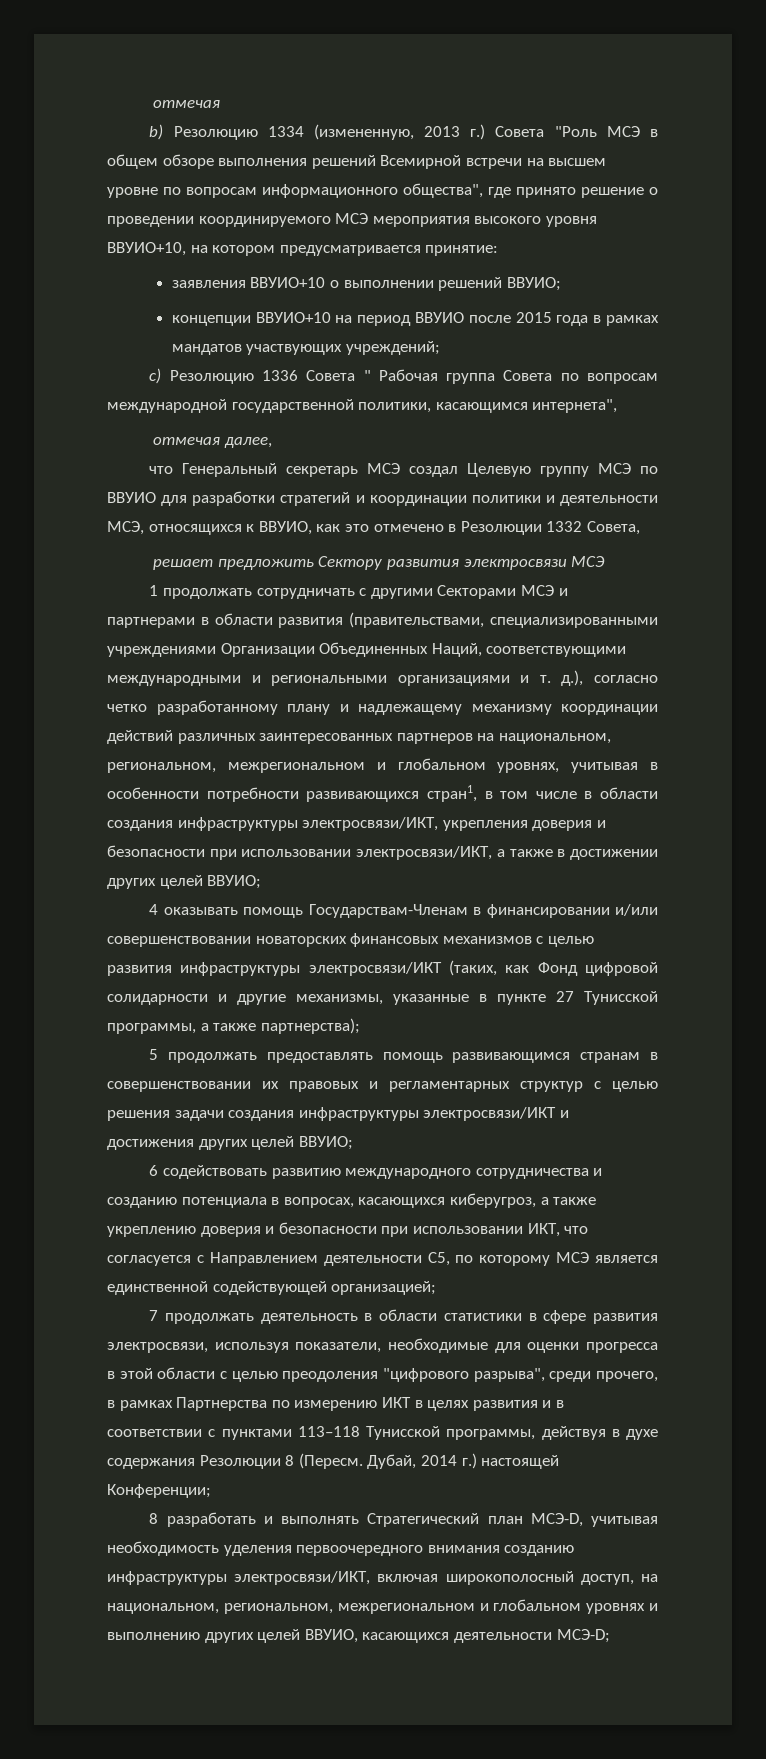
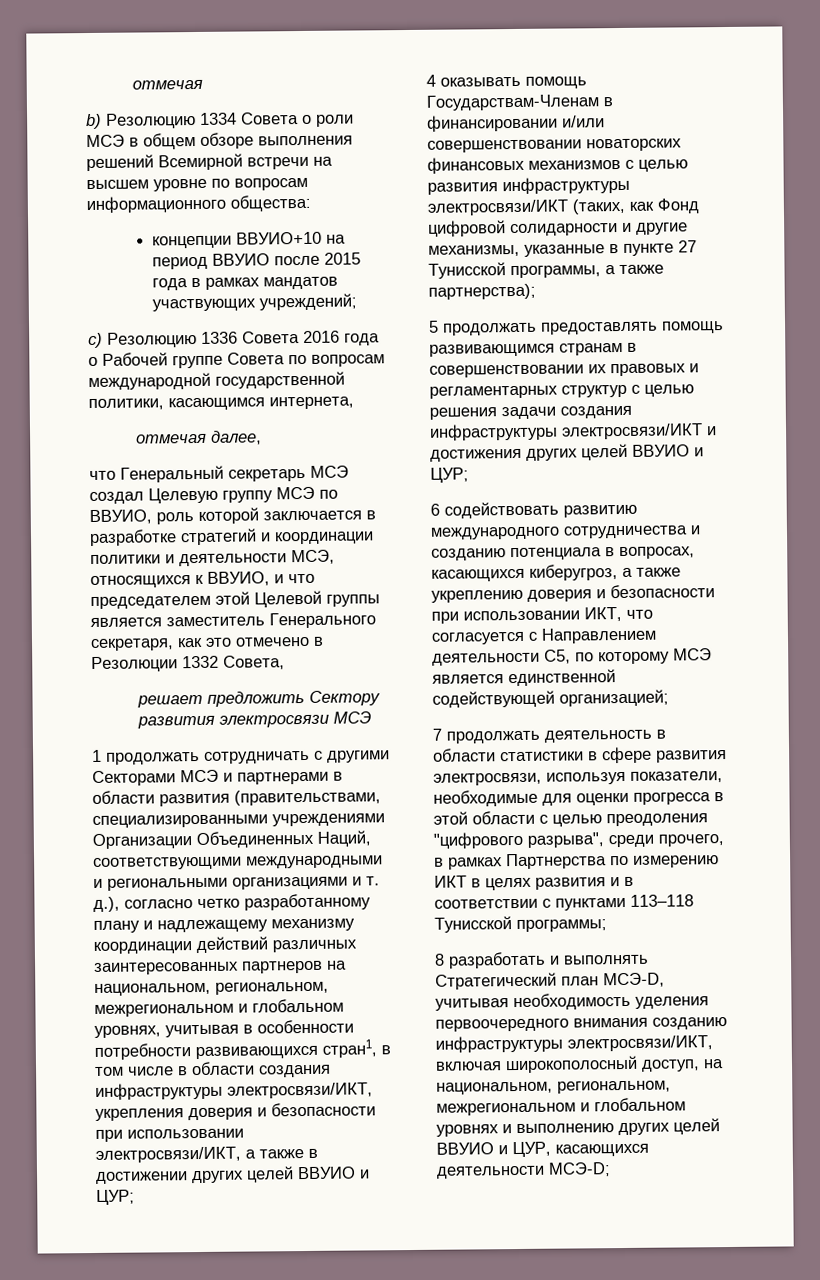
- b) Резолюцию 1334 (измененную, 2013 г.) Совета "Роль МСЭ в общем обзоре выполнения решений Всемирной встречи на высшем уровне по вопросам информационного общества", где принято решение о проведении координируемого МСЭ мероприятия высокого уровня ВВУИО+10, на котором предусматривается принятие:
- заявления ВВУИО+10 о выполнении решений ВВУИО;
+ b) Резолюцию 1334 Совета о роли МСЭ в общем обзоре выполнения решений Всемирной встречи на высшем уровне по вопросам информационного общества:
- с) Резолюцию 1336 Совета " Рабочая группа Совета по вопросам международной государственной политики, касающимся интернета",
+ с) Резолюцию 1336 Совета 2016 года о Рабочей группе Совета по вопросам международной государственной политики, касающимся интернета,
- что Генеральный секретарь МСЭ создал Целевую группу МСЭ по ВВУИО для разработки стратегий и координации политики и деятельности МСЭ, относящихся к ВВУИО, как это отмечено в Резолюции 1332 Совета,
+ что Генеральный секретарь МСЭ создал Целевую группу МСЭ по ВВУИО, роль которой заключается в разработке стратегий и координации политики и деятельности МСЭ, относящихся к ВВУИО, и что председателем этой Целевой группы является заместитель Генерального секретаря, как это отмечено в Резолюции 1332 Совета,
- 1 продолжать сотрудничать с другими Секторами МСЭ и партнерами в области развития (правительствами, специализированными учреждениями Организации Объединенных Наций, соответствующими международными и региональными организациями и т. д.), согласно четко разработанному плану и надлежащему механизму координации действий различных заинтересованных партнеров на национальном, региональном, межрегиональном и глобальном уровнях, учитывая в особенности потребности развивающихся стран1, в том числе в области создания инфраструктуры электросвязи/ИКТ, укрепления доверия и безопасности при использовании электросвязи/ИКТ, а также в достижении других целей ВВУИО;
+ 1 продолжать сотрудничать с другими Секторами МСЭ и партнерами в области развития (правительствами, специализированными учреждениями Организации Объединенных Наций, соответствующими международными и региональными организациями и т. д.), согласно четко разработанному плану и надлежащему механизму координации действий различных заинтересованных партнеров на национальном, региональном, межрегиональном и глобальном уровнях, учитывая в особенности потребности развивающихся стран1, в том числе в области создания инфраструктуры электросвязи/ИКТ, укрепления доверия и безопасности при использовании электросвязи/ИКТ, а также в достижении других целей ВВУИО и ЦУР;
- 5 продолжать предоставлять помощь развивающимся странам в совершенствовании их правовых и регламентарных структур с целью решения задачи создания инфраструктуры электросвязи/ИКТ и достижения других целей ВВУИО;
+ 5 продолжать предоставлять помощь развивающимся странам в совершенствовании их правовых и регламентарных структур с целью решения задачи создания инфраструктуры электросвязи/ИКТ и достижения других целей ВВУИО и ЦУР;
- 7 продолжать деятельность в области статистики в сфере развития электросвязи, используя показатели, необходимые для оценки прогресса в этой области с целью преодоления "цифрового разрыва", среди прочего, в рамках Партнерства по измерению ИКТ в целях развития и в соответствии с пунктами 113–118 Тунисской программы, действуя в духе содержания Резолюции 8 (Пересм. Дубай, 2014 г.) настоящей Конференции;
+ 7 продолжать деятельность в области статистики в сфере развития электросвязи, используя показатели, необходимые для оценки прогресса в этой области с целью преодоления "цифрового разрыва", среди прочего, в рамках Партнерства по измерению ИКТ в целях развития и в соответствии с пунктами 113–118 Тунисской программы;
- 8 разработать и выполнять Стратегический план МСЭ-D, учитывая необходимость уделения первоочередного внимания созданию инфраструктуры электросвязи/ИКТ, включая широкополосный доступ, на национальном, региональном, межрегиональном и глобальном уровнях и выполнению других целей ВВУИО, касающихся деятельности МСЭ-D;
+ 8 разработать и выполнять Стратегический план МСЭ-D, учитывая необходимость уделения первоочередного внимания созданию инфраструктуры электросвязи/ИКТ, включая широкополосный доступ, на национальном, региональном, межрегиональном и глобальном уровнях и выполнению других целей ВВУИО и ЦУР, касающихся деятельности МСЭ-D;

